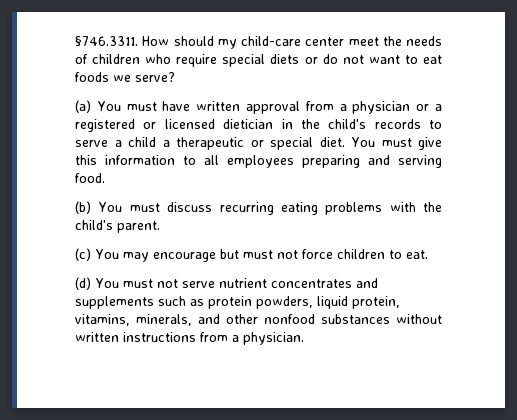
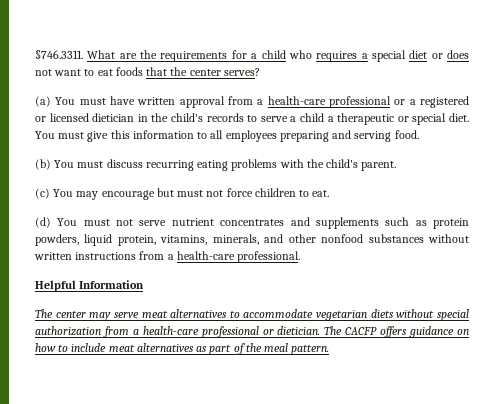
- §746.3311. How should my child-care center meet the needs of children who require special diets or do not want to eat foods we serve?
+ §746.3311. What are the requirements for a child who requires a special diet or does not want to eat foods that the center serves?
- (a) You must have written approval from a physician or a registered or licensed dietician in the child's records to serve a child a therapeutic or special diet.
+ (a) You must have written approval from a health-care professional or a registered or licensed dietician in the child's records to serve a child a therapeutic or special diet.
- (d) You must not serve nutrient concentrates and supplements such as protein powders, liquid protein, vitamins, minerals, and other nonfood substances without written instructions from a physician.
+ (d) You must not serve nutrient concentrates and supplements such as protein powders, liquid protein, vitamins, minerals, and other nonfood substances without written instructions from a health-care professional.
+ Helpful Information
+ The center may serve meat alternatives to accommodate vegetarian diets without special authorization from a health-care professional or dietician. The CACFP offers guidance on how to include meat alternatives as part of the meal pattern.

